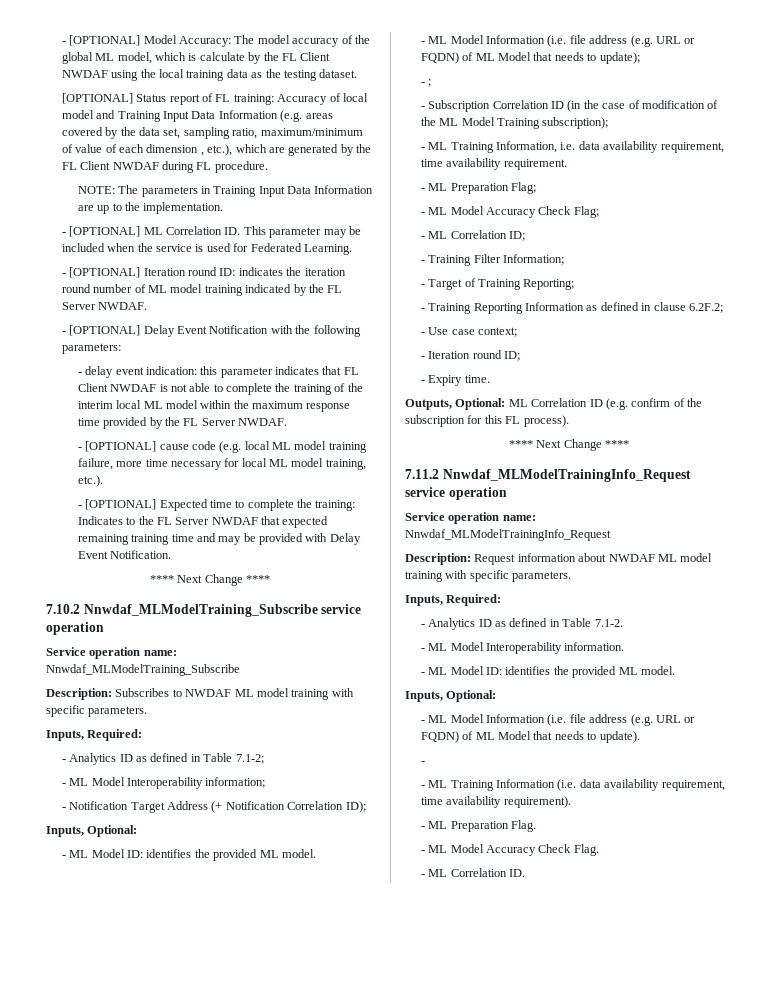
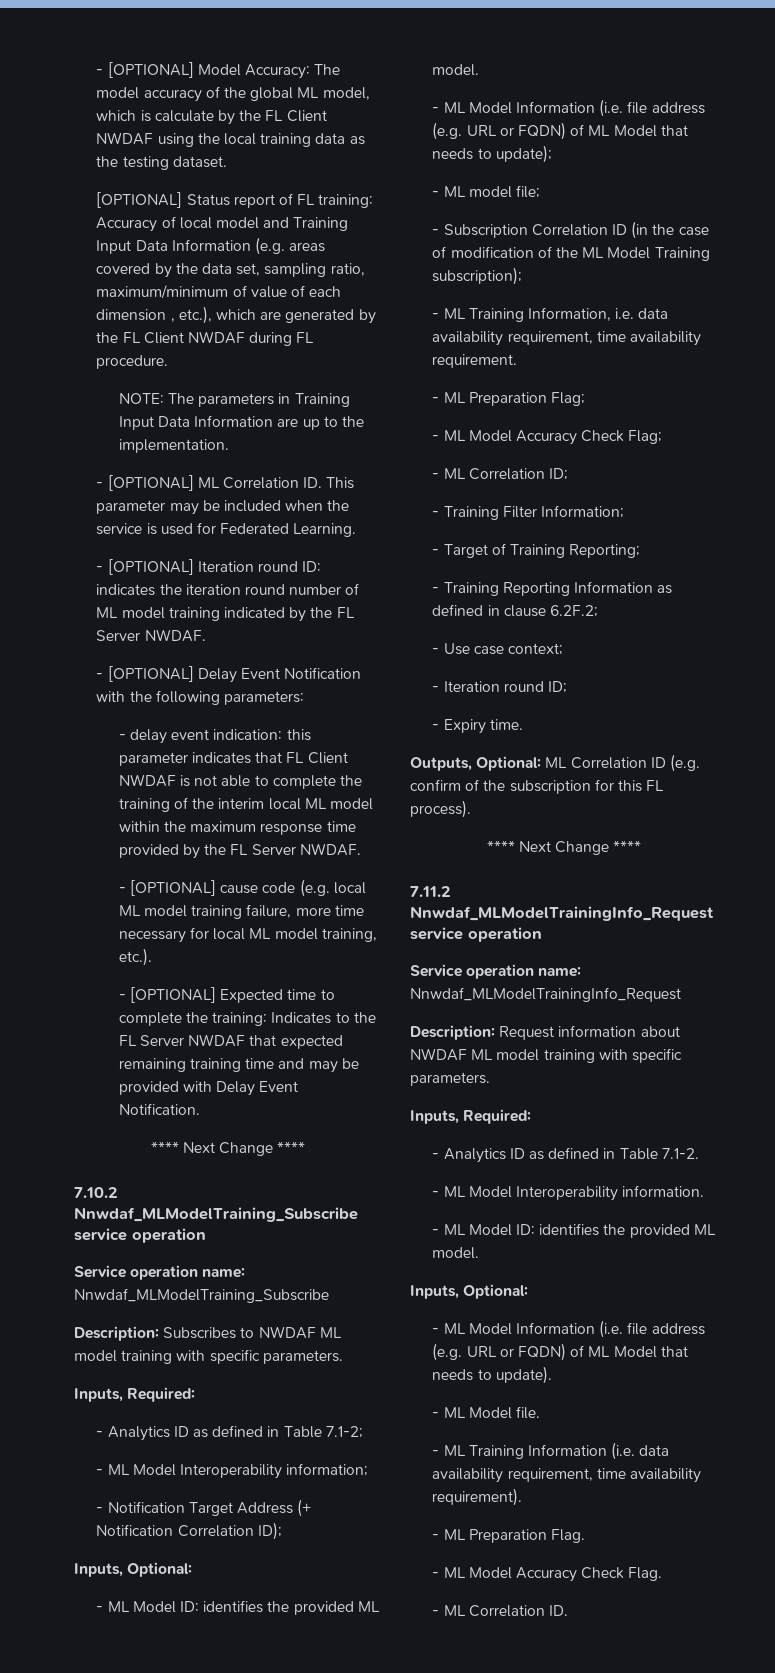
- - ;
+ - ML model file;
  - ML Model Information (i.e. file address (e.g. URL or FQDN) of ML Model that needs to update).
- -
+ - ML Model file.

